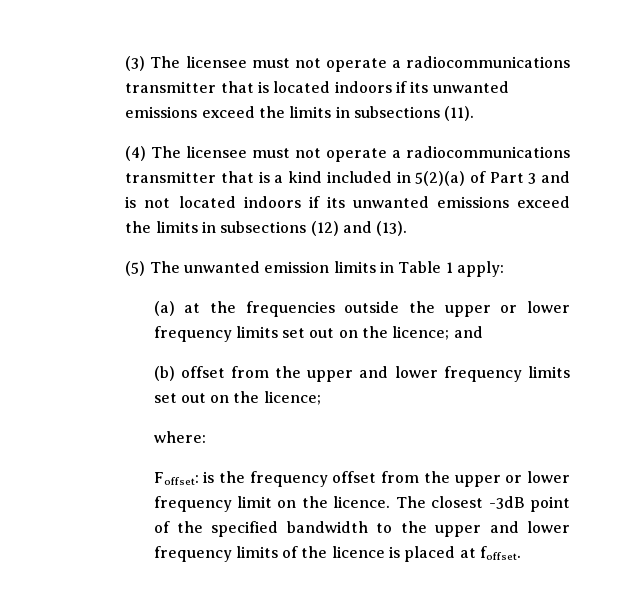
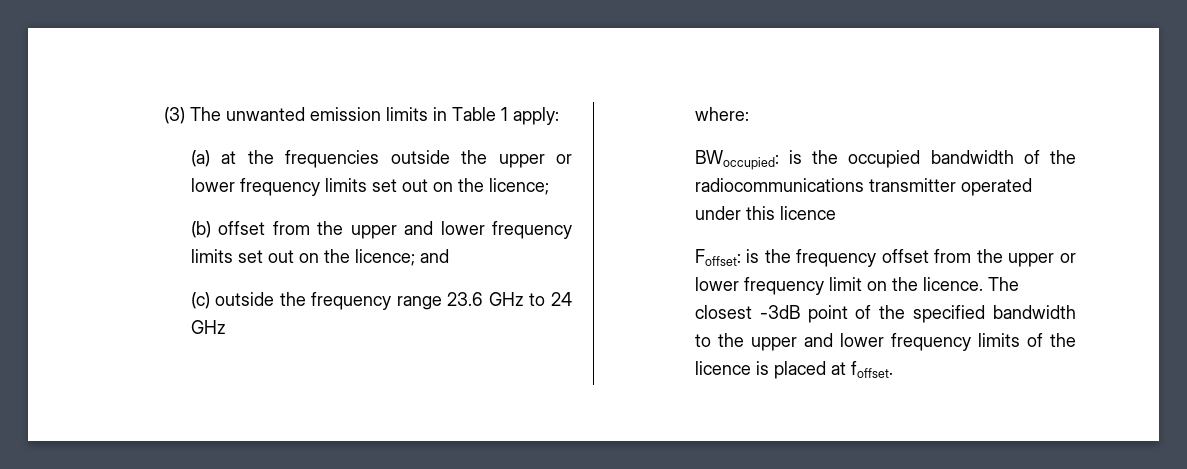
- (3) The licensee must not operate a radiocommunications transmitter that is located indoors if its unwanted emissions exceed the limits in subsections (11).
- (4) The licensee must not operate a radiocommunications transmitter that is a kind included in 5(2)(a) of Part 3 and is not located indoors if its unwanted emissions exceed the limits in subsections (12) and (13).
- (5) The unwanted emission limits in Table 1 apply:
+ (3) The unwanted emission limits in Table 1 apply:
- (a) at the frequencies outside the upper or lower frequency limits set out on the licence; and
+ (a) at the frequencies outside the upper or lower frequency limits set out on the licence;
- (b) offset from the upper and lower frequency limits set out on the licence;
+ (b) offset from the upper and lower frequency limits set out on the licence; and
+ (c) outside the frequency range 23.6 GHz to 24 GHz
  where:
+ BWoccupied: is the occupied bandwidth of the radiocommunications transmitter operated under this licence

